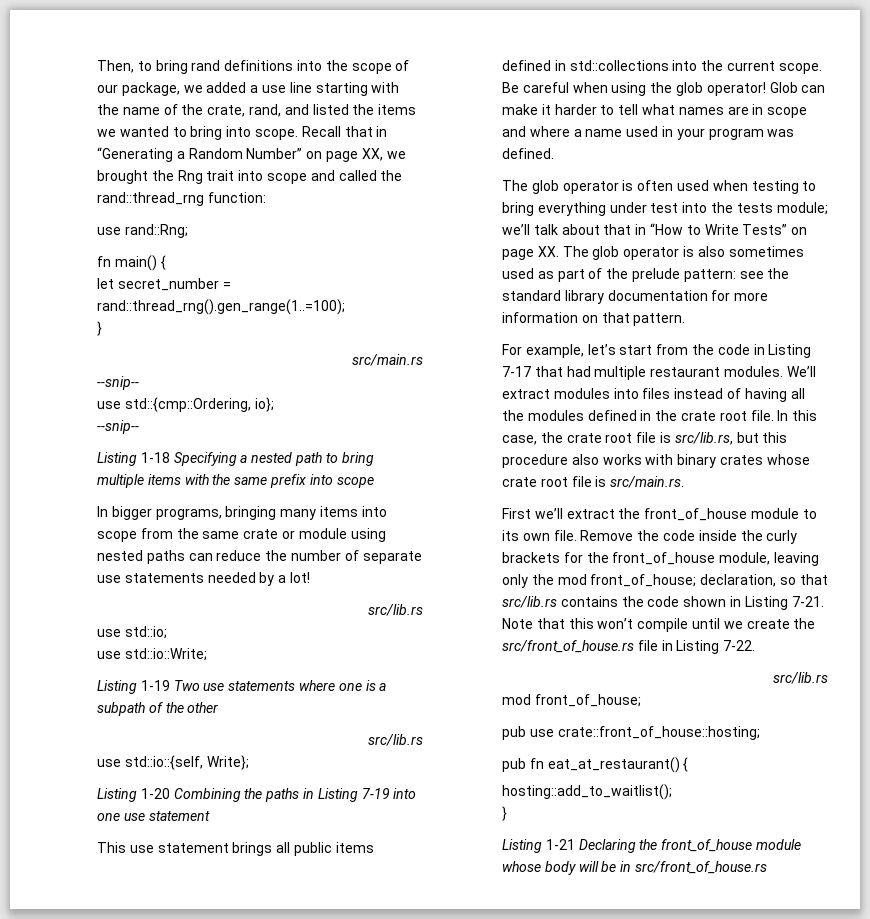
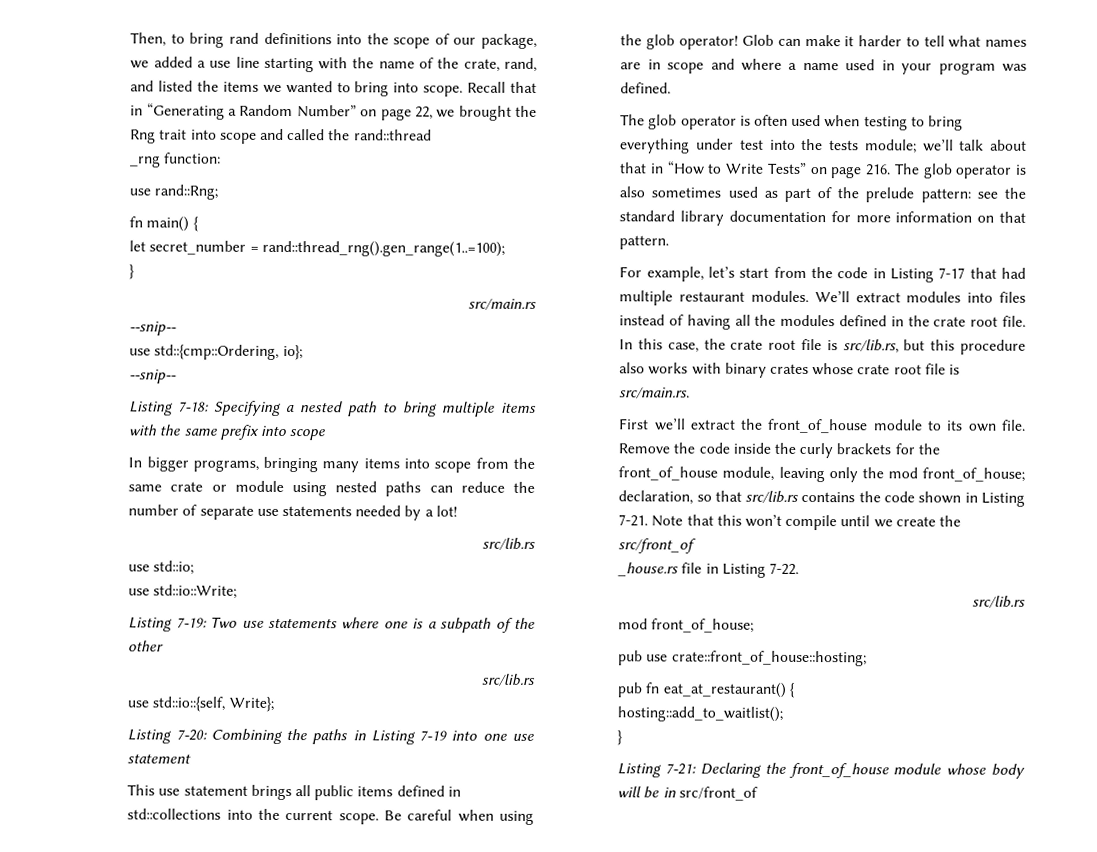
- Recall that in “Generating a Random Number” on page XX, we brought the Rng trait into scope and called the rand::thread_rng function:
+ Recall that in “Generating a Random Number” on page 22, we brought the Rng trait into scope and called the rand::thread
+ _rng function:
- Listing 1-18 Specifying a nested path to bring multiple items with the same prefix into scope
+ Listing 7-18: Specifying a nested path to bring multiple items with the same prefix into scope
- Listing 1-19 Two use statements where one is a subpath of the other
+ Listing 7-19: Two use statements where one is a subpath of the other
- Listing 1-20 Combining the paths in Listing 7-19 into one use statement
+ Listing 7-20: Combining the paths in Listing 7-19 into one use statement
- The glob operator is often used when testing to bring everything under test into the tests module; we’ll talk about that in “How to Write Tests” on page XX. The glob operator is also sometimes used as part of the prelude pattern: see the standard library documentation for more information on that pattern.
+ The glob operator is often used when testing to bring everything under test into the tests module; we’ll talk about that in “How to Write Tests” on page 216. The glob operator is also sometimes used as part of the prelude pattern: see the standard library documentation for more information on that pattern.
- Note that this won’t compile until we create the src/front_of_house.rs file in Listing 7-22.
+ Note that this won’t compile until we create the src/front_of
+ _house.rs file in Listing 7-22.
- Listing 1-21 Declaring the front_of_house module whose body will be in src/front_of_house.rs
+ Listing 7-21: Declaring the front_of_house module whose body will be in src/front_of

